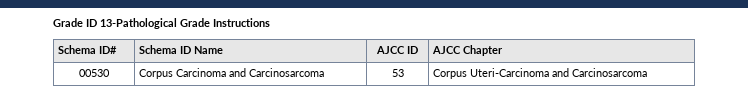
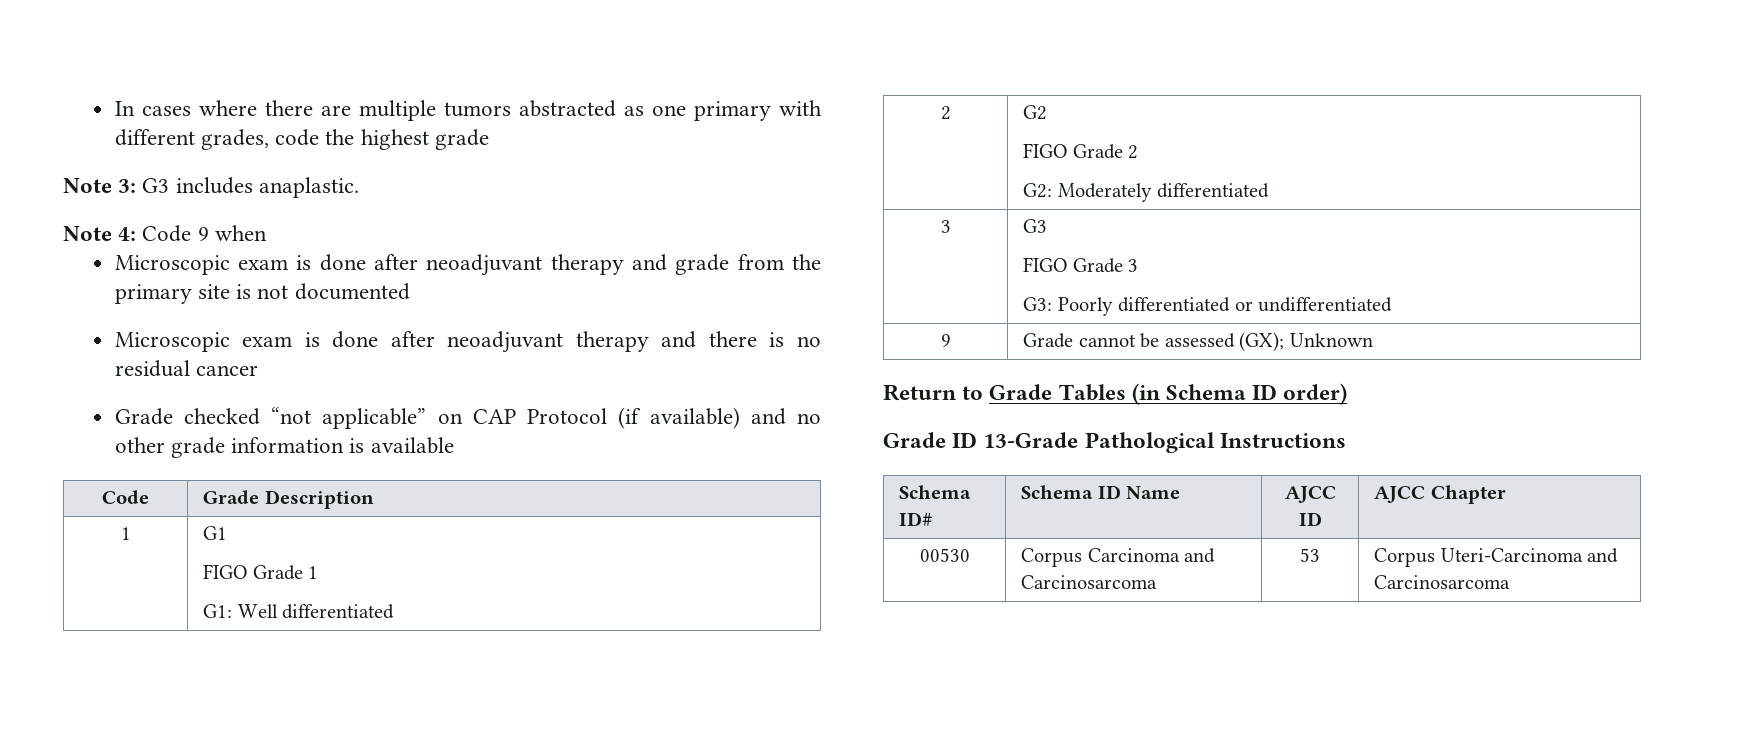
- Grade ID 13-Pathological Grade Instructions
+ In cases where there are multiple tumors abstracted as one primary with different grades, code the highest grade
+ Note 3: G3 includes anaplastic.
+ Note 4: Code 9 when
+ Microscopic exam is done after neoadjuvant therapy and grade from the primary site is not documented
+ Microscopic exam is done after neoadjuvant therapy and there is no residual cancer
+ Grade checked “not applicable” on CAP Protocol (if available) and no other grade information is available
+ Code | Grade Description
+ 1 | G1
+ FIGO Grade 1
+ G1: Well differentiated
+ 2 | G2
+ FIGO Grade 2
+ G2: Moderately differentiated
+ 3 | G3
+ FIGO Grade 3
+ G3: Poorly differentiated or undifferentiated
+ 9 | Grade cannot be assessed (GX); Unknown
+ Return to Grade Tables (in Schema ID order)
+ Grade ID 13-Grade Pathological Instructions

